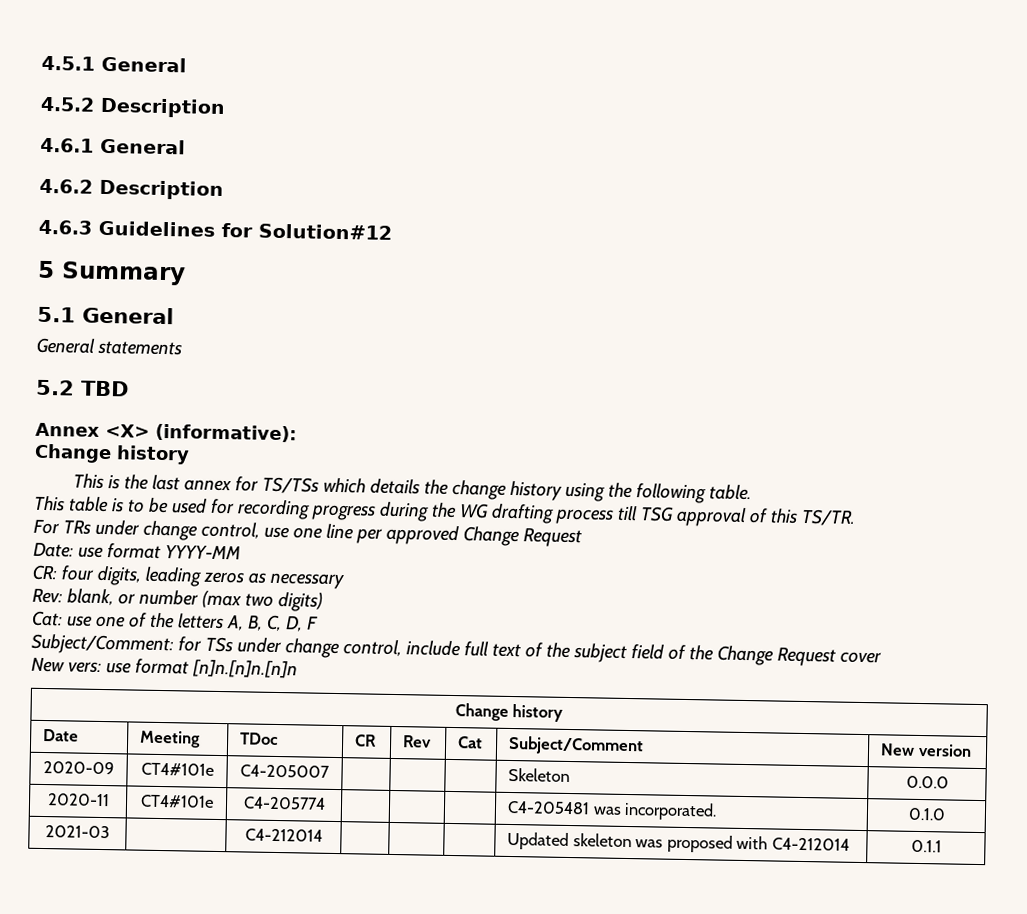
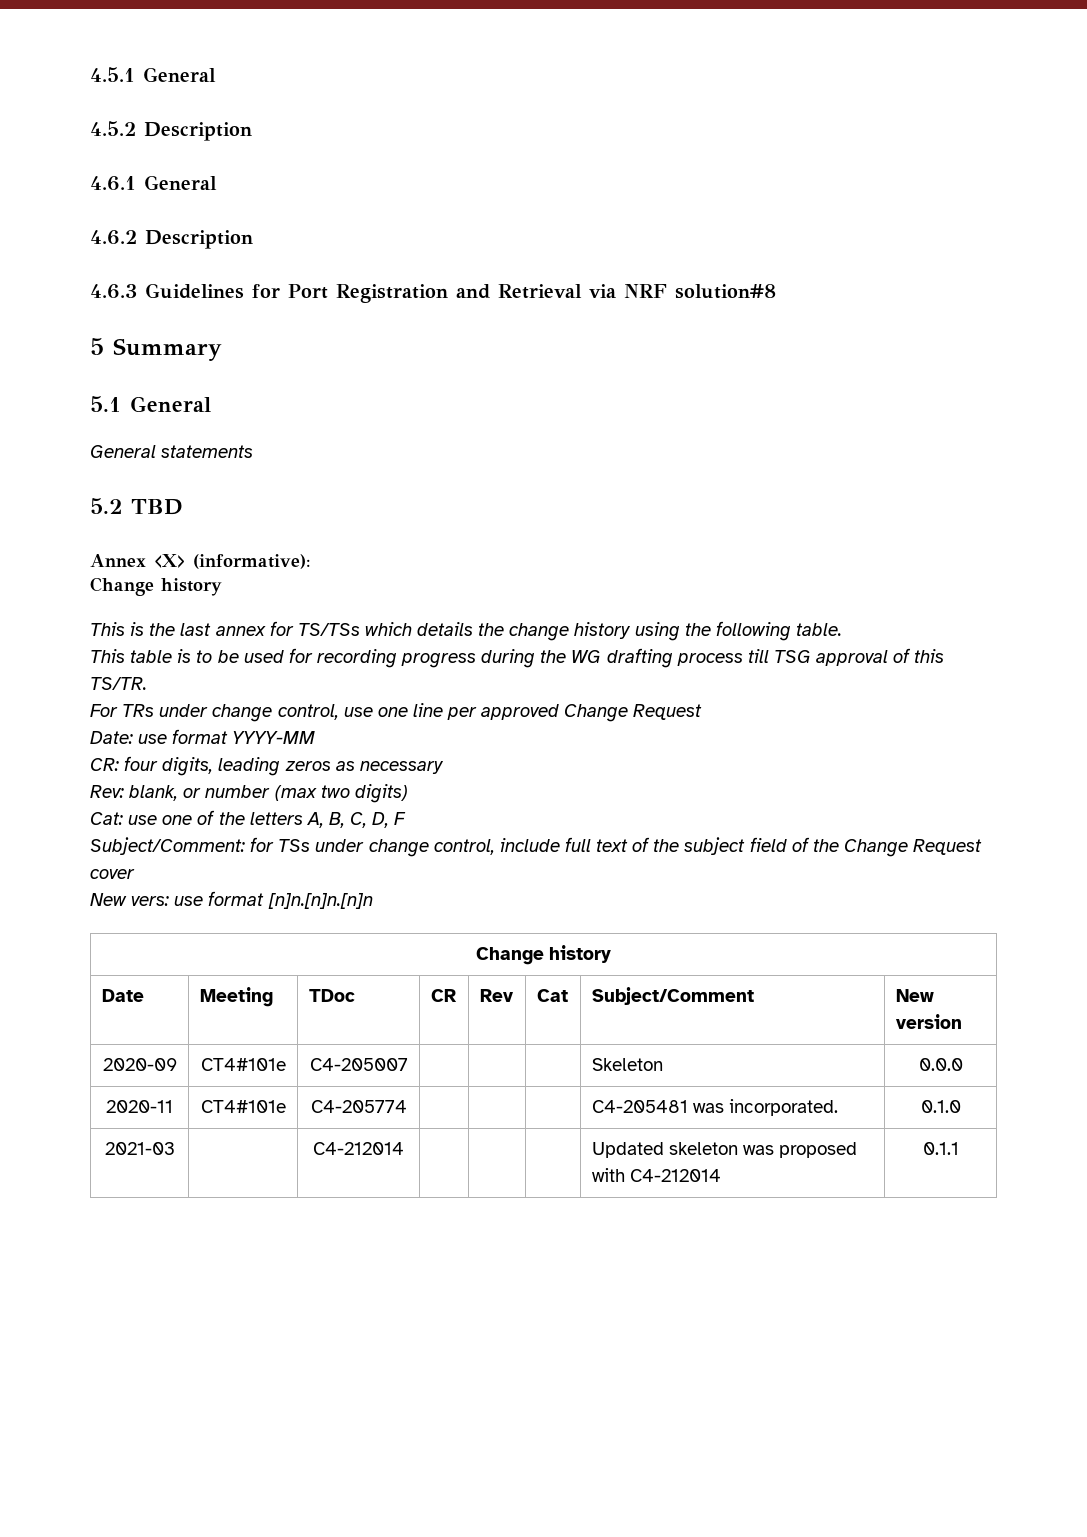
- 4.6.3 Guidelines for Solution#12
+ 4.6.3 Guidelines for Port Registration and Retrieval via NRF solution#8

